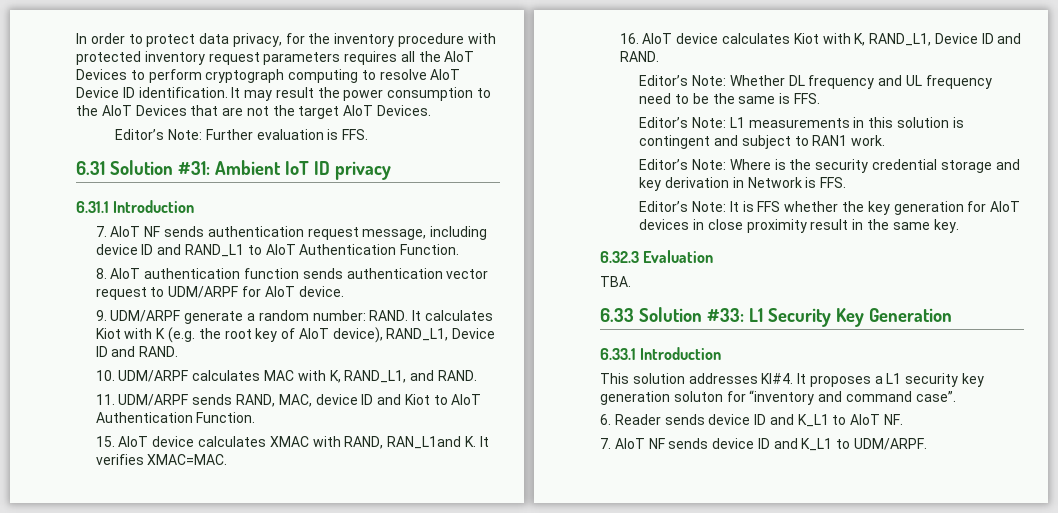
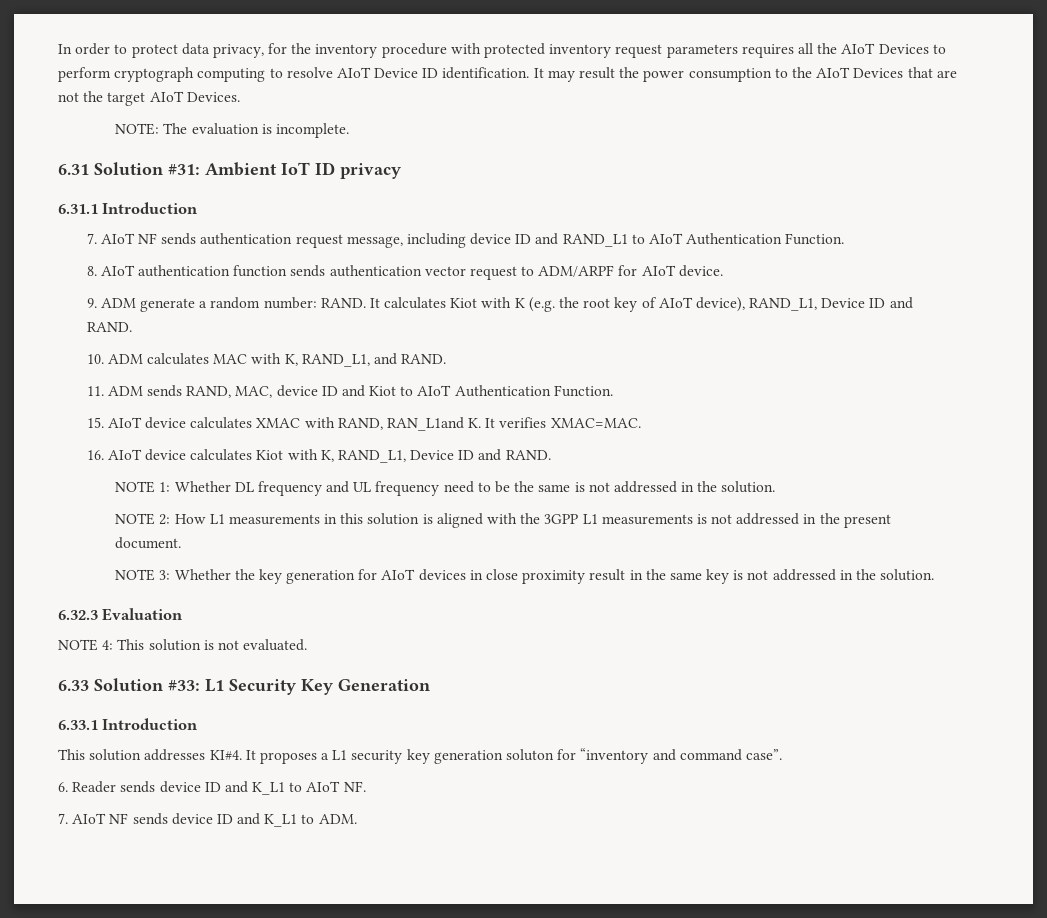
- Editor’s Note: Further evaluation is FFS.
+ NOTE: The evaluation is incomplete.
- 8. AIoT authentication function sends authentication vector request to UDM/ARPF for AIoT device.
+ 8. AIoT authentication function sends authentication vector request to ADM/ARPF for AIoT device.
- 9. UDM/ARPF generate a random number: RAND.
+ 9. ADM generate a random number: RAND.
- 10. UDM/ARPF calculates MAC with K, RAND_L1, and RAND.
+ 10. ADM calculates MAC with K, RAND_L1, and RAND.
- 11. UDM/ARPF sends RAND, MAC, device ID and Kiot to AIoT Authentication Function.
+ 11. ADM sends RAND, MAC, device ID and Kiot to AIoT Authentication Function.
- Editor’s Note: Whether DL frequency and UL frequency need to be the same is FFS.
- Editor’s Note: L1 measurements in this solution is contingent and subject to RAN1 work.
- Editor’s Note: Where is the security credential storage and key derivation in Network is FFS.
- Editor’s Note: It is FFS whether the key generation for AIoT devices in close proximity result in the same key.
+ NOTE 1: Whether DL frequency and UL frequency need to be the same is not addressed in the solution.
+ NOTE 2: How L1 measurements in this solution is aligned with the 3GPP L1 measurements is not addressed in the present document.
+ NOTE 3: Whether the key generation for AIoT devices in close proximity result in the same key is not addressed in the solution.
  6.32.3 Evaluation
- TBA.
+ NOTE 4: This solution is not evaluated.
- 7. AIoT NF sends device ID and K_L1 to UDM/ARPF.
+ 7. AIoT NF sends device ID and K_L1 to ADM.

